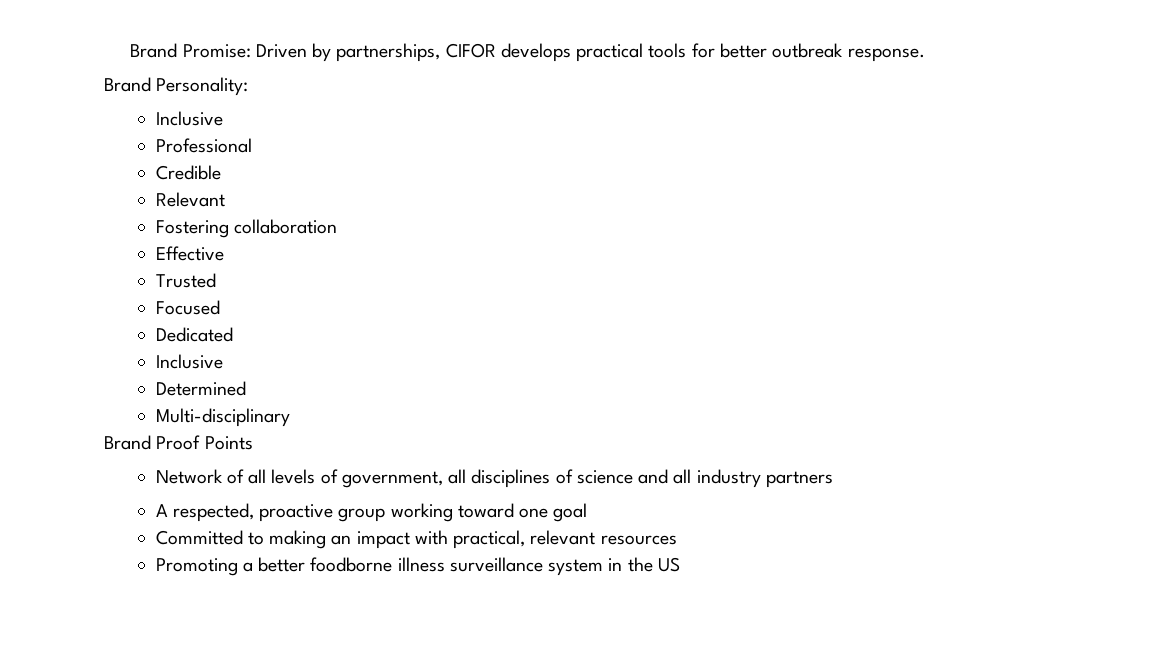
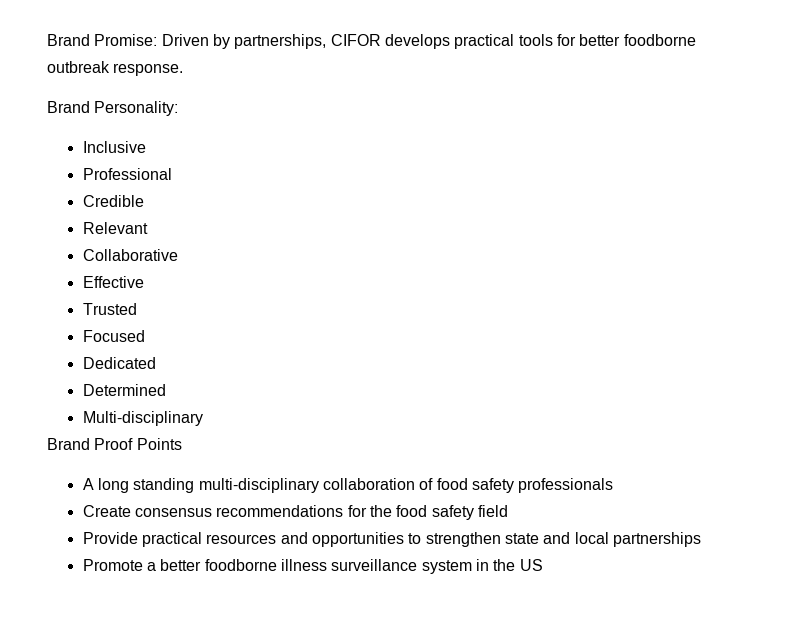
- Brand Promise: Driven by partnerships, CIFOR develops practical tools for better outbreak response.
+ Brand Promise: Driven by partnerships, CIFOR develops practical tools for better foodborne outbreak response.
- Fostering collaboration
+ Collaborative
  Dedicated
- Inclusive
- Network of all levels of government, all disciplines of science and all industry partners
- A respected, proactive group working toward one goal
- Committed to making an impact with practical, relevant resources
- Promoting a better foodborne illness surveillance system in the US
+ A long standing multi-disciplinary collaboration of food safety professionals
+ Create consensus recommendations for the food safety field
+ Provide practical resources and opportunities to strengthen state and local partnerships
+ Promote a better foodborne illness surveillance system in the US

